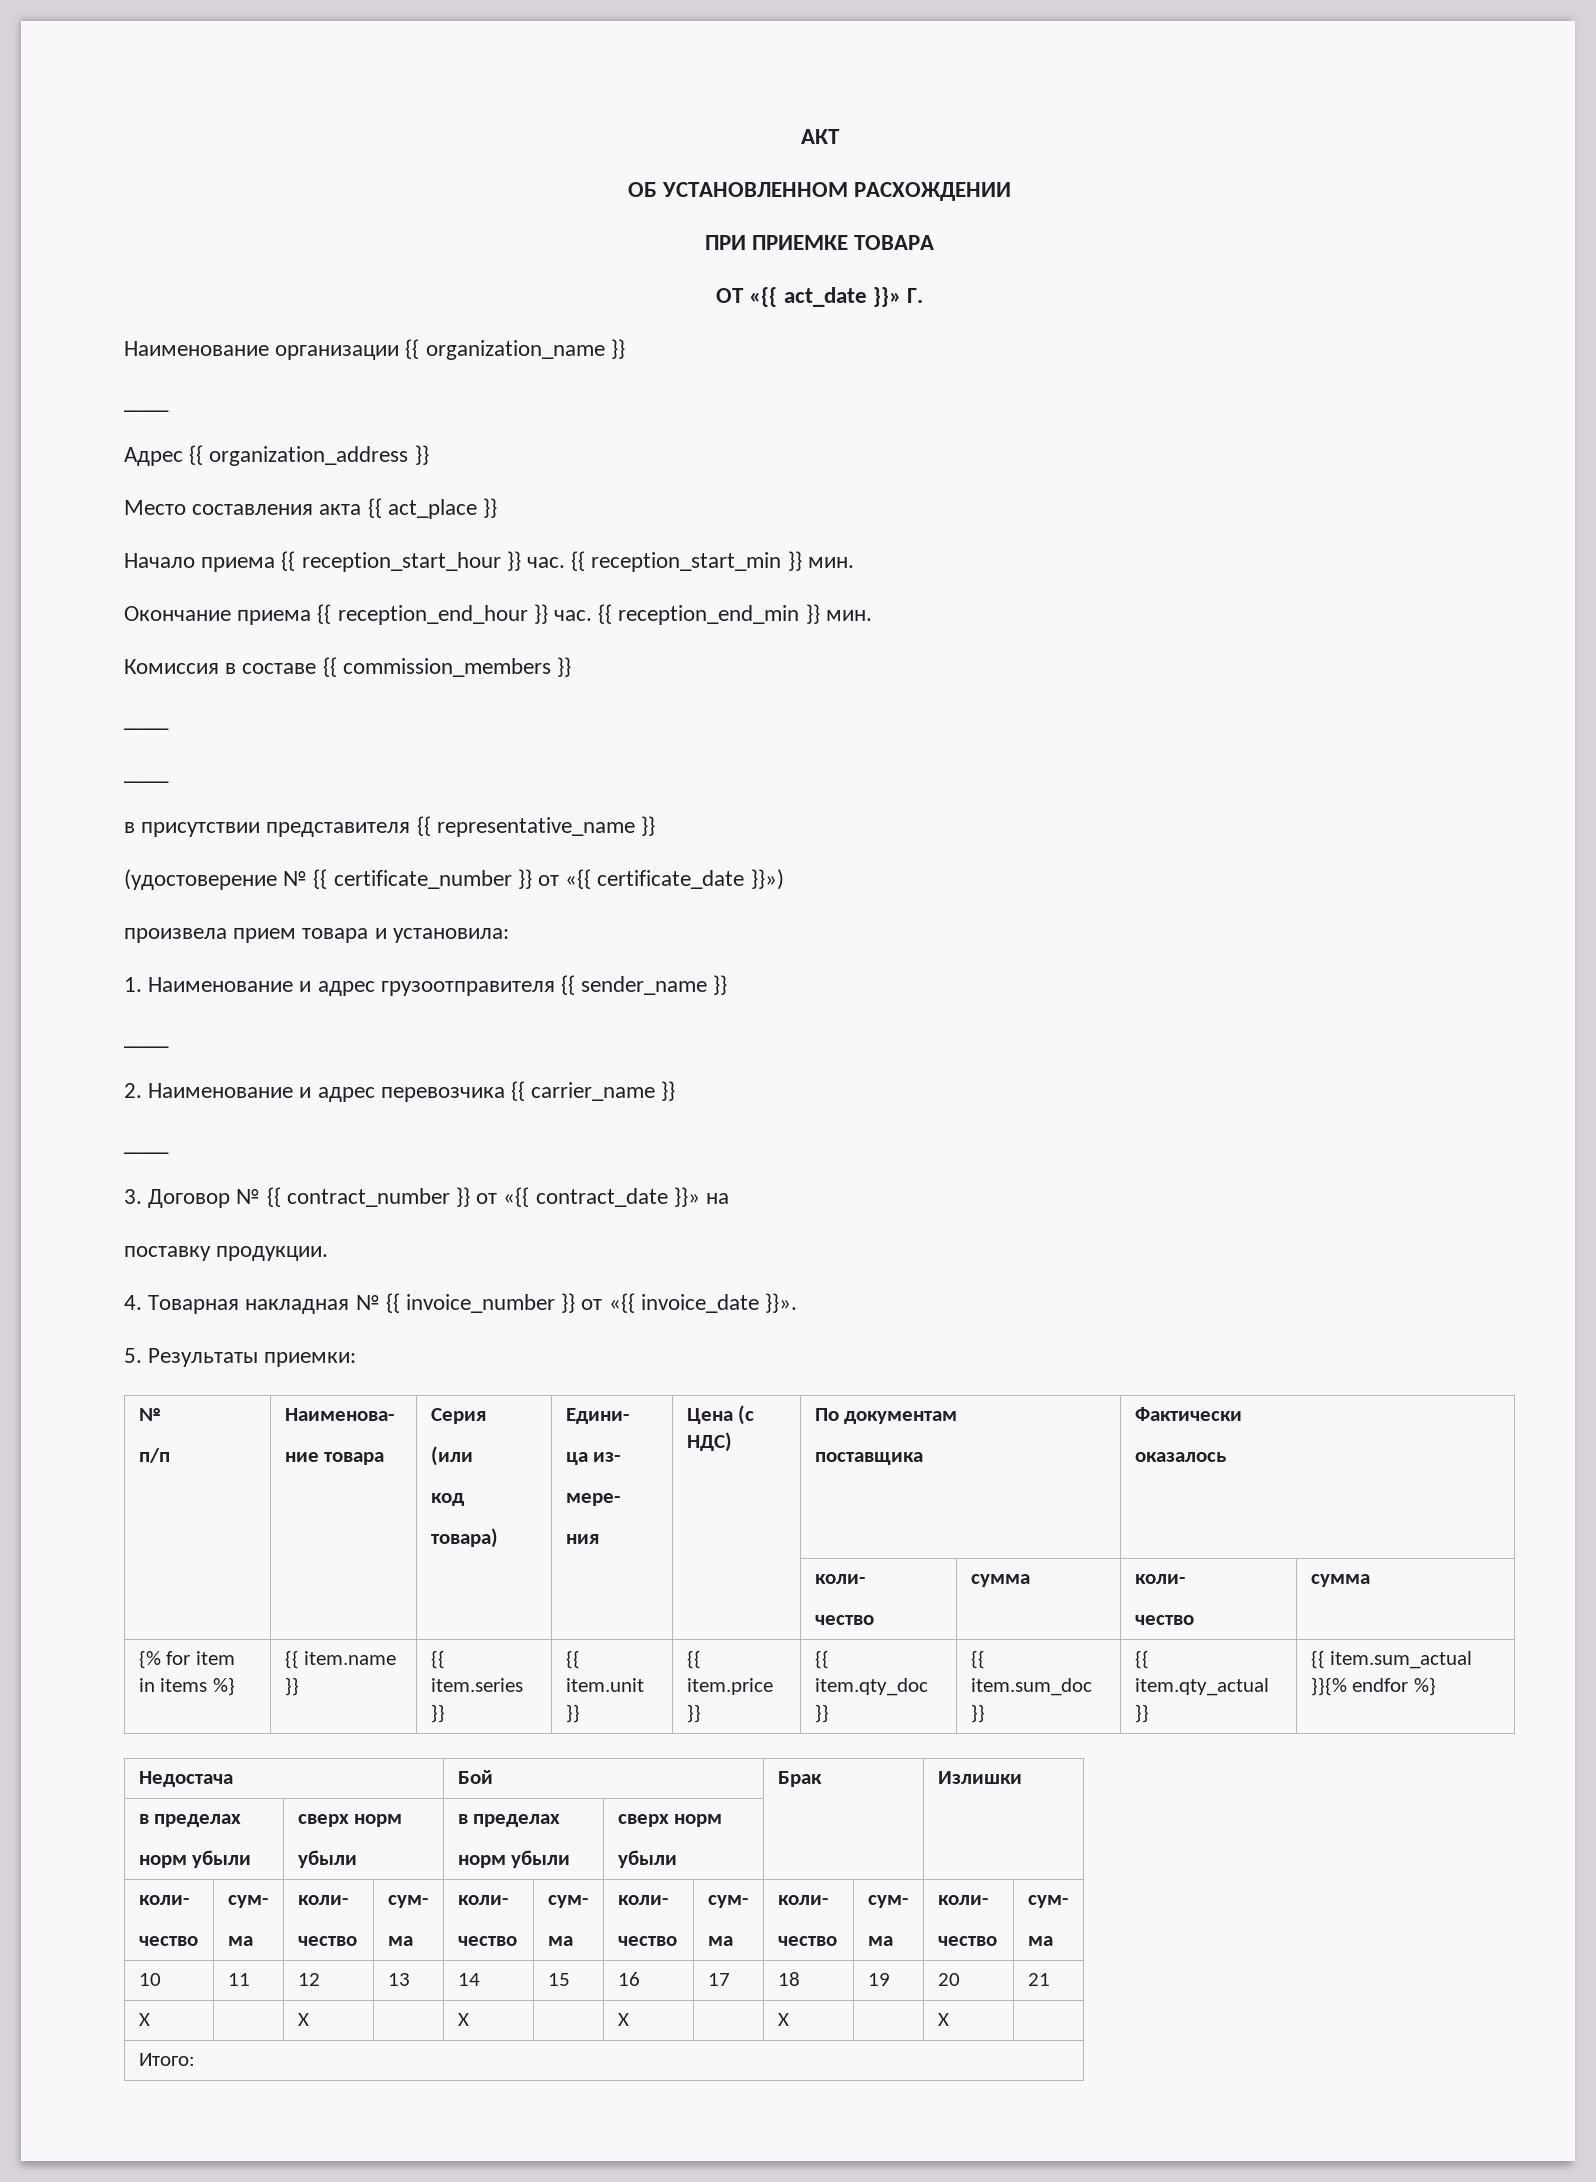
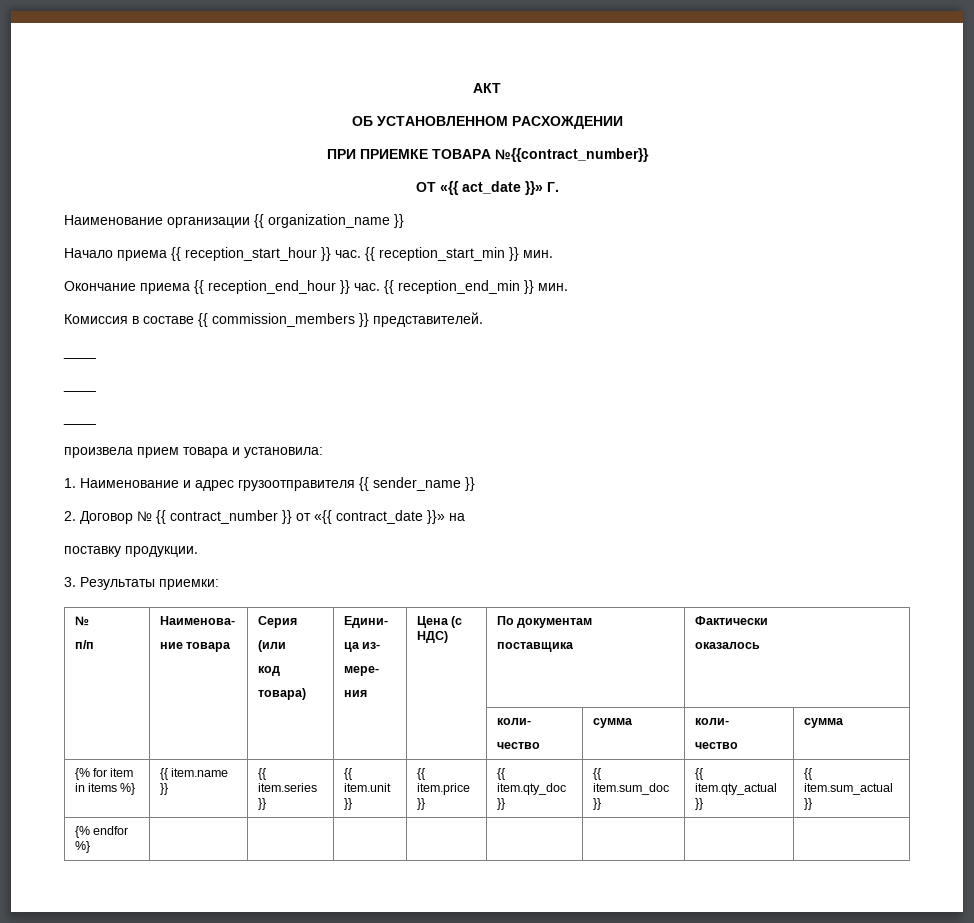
- ПРИ ПРИЕМКЕ ТОВАРА
+ ПРИ ПРИЕМКЕ ТОВАРА №{{contract_number}}
  Наименование организации {{ organization_name }}
- ____
- Адрес {{ organization_address }}
- Место составления акта {{ act_place }}
- Комиссия в составе {{ commission_members }}
+ Комиссия в составе {{ commission_members }} представителей.
  ____
  ____
- в присутствии представителя {{ representative_name }}
- (удостоверение № {{ certificate_number }} от «{{ certificate_date }}»)
+ ____
  1. Наименование и адрес грузоотправителя {{ sender_name }}
- ____
- 2. Наименование и адрес перевозчика {{ carrier_name }}
- ____
- 3. Договор № {{ contract_number }} от «{{ contract_date }}» на
+ 2. Договор № {{ contract_number }} от «{{ contract_date }}» на
- 4. Товарная накладная № {{ invoice_number }} от «{{ invoice_date }}».
- 5. Результаты приемки:
+ 3. Результаты приемки:
- {% for item in items %} | {{ item.name }} | {{ item.series }} | {{ item.unit }} | {{ item.price }} | {{ item.qty_doc }} | {{ item.sum_doc }} | {{ item.qty_actual }} | {{ item.sum_actual }}{% endfor %}
- Недостача | Бой | Брак | Излишки
- в пределах
- норм убыли | сверх норм
- убыли | в пределах
- норм убыли | сверх норм
- убыли | |
- коли-
- чество | сум-
- ма | коли-
- чество | сум-
- ма | коли-
- чество | сум-
- ма | коли-
- чество | сум-
- ма | коли-
- чество | сум-
- ма | коли-
- чество | сум-
- ма
- 10 | 11 | 12 | 13 | 14 | 15 | 16 | 17 | 18 | 19 | 20 | 21
- X | | X | | X | | X | | X | | X |
- Итого:
+ {% for item in items %} | {{ item.name }} | {{ item.series }} | {{ item.unit }} | {{ item.price }} | {{ item.qty_doc }} | {{ item.sum_doc }} | {{ item.qty_actual }} | {{ item.sum_actual }}
+ {% endfor %} | | | | | | | |

